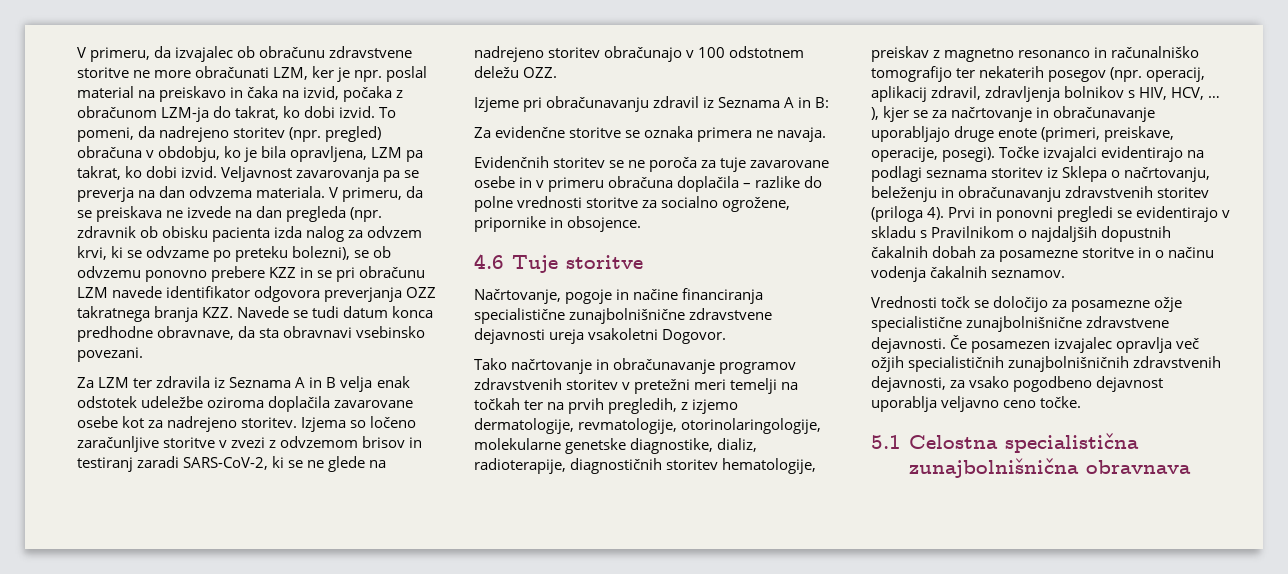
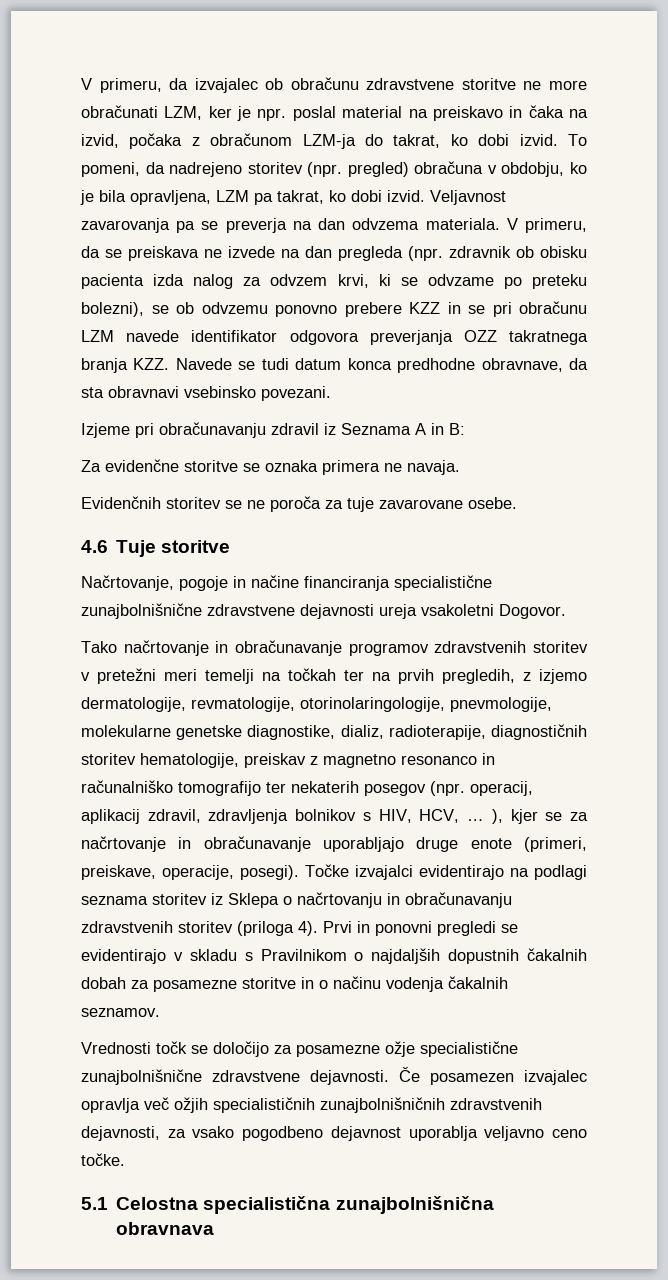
- Za LZM ter zdravila iz Seznama A in B velja enak odstotek udeležbe oziroma doplačila zavarovane osebe kot za nadrejeno storitev. Izjema so ločeno zaračunljive storitve v zvezi z odvzemom brisov in testiranj zaradi SARS-CoV-2, ki se ne glede na nadrejeno storitev obračunajo v 100 odstotnem deležu OZZ.
- Evidenčnih storitev se ne poroča za tuje zavarovane osebe in v primeru obračuna doplačila – razlike do polne vrednosti storitve za socialno ogrožene, pripornike in obsojence.
+ Evidenčnih storitev se ne poroča za tuje zavarovane osebe.
- Tako načrtovanje in obračunavanje programov zdravstvenih storitev v pretežni meri temelji na točkah ter na prvih pregledih, z izjemo dermatologije, revmatologije, otorinolaringologije, molekularne genetske diagnostike, dializ, radioterapije, diagnostičnih storitev hematologije, preiskav z magnetno resonanco in računalniško tomografijo ter nekaterih posegov (npr. operacij, aplikacij zdravil, zdravljenja bolnikov s HIV, HCV, … ), kjer se za načrtovanje in obračunavanje uporabljajo druge enote (primeri, preiskave, operacije, posegi).
+ Tako načrtovanje in obračunavanje programov zdravstvenih storitev v pretežni meri temelji na točkah ter na prvih pregledih, z izjemo dermatologije, revmatologije, otorinolaringologije, pnevmologije, molekularne genetske diagnostike, dializ, radioterapije, diagnostičnih storitev hematologije, preiskav z magnetno resonanco in računalniško tomografijo ter nekaterih posegov (npr. operacij, aplikacij zdravil, zdravljenja bolnikov s HIV, HCV, … ), kjer se za načrtovanje in obračunavanje uporabljajo druge enote (primeri, preiskave, operacije, posegi).
- Točke izvajalci evidentirajo na podlagi seznama storitev iz Sklepa o načrtovanju, beleženju in obračunavanju zdravstvenih storitev (priloga 4).
+ Točke izvajalci evidentirajo na podlagi seznama storitev iz Sklepa o načrtovanju in obračunavanju zdravstvenih storitev (priloga 4).

